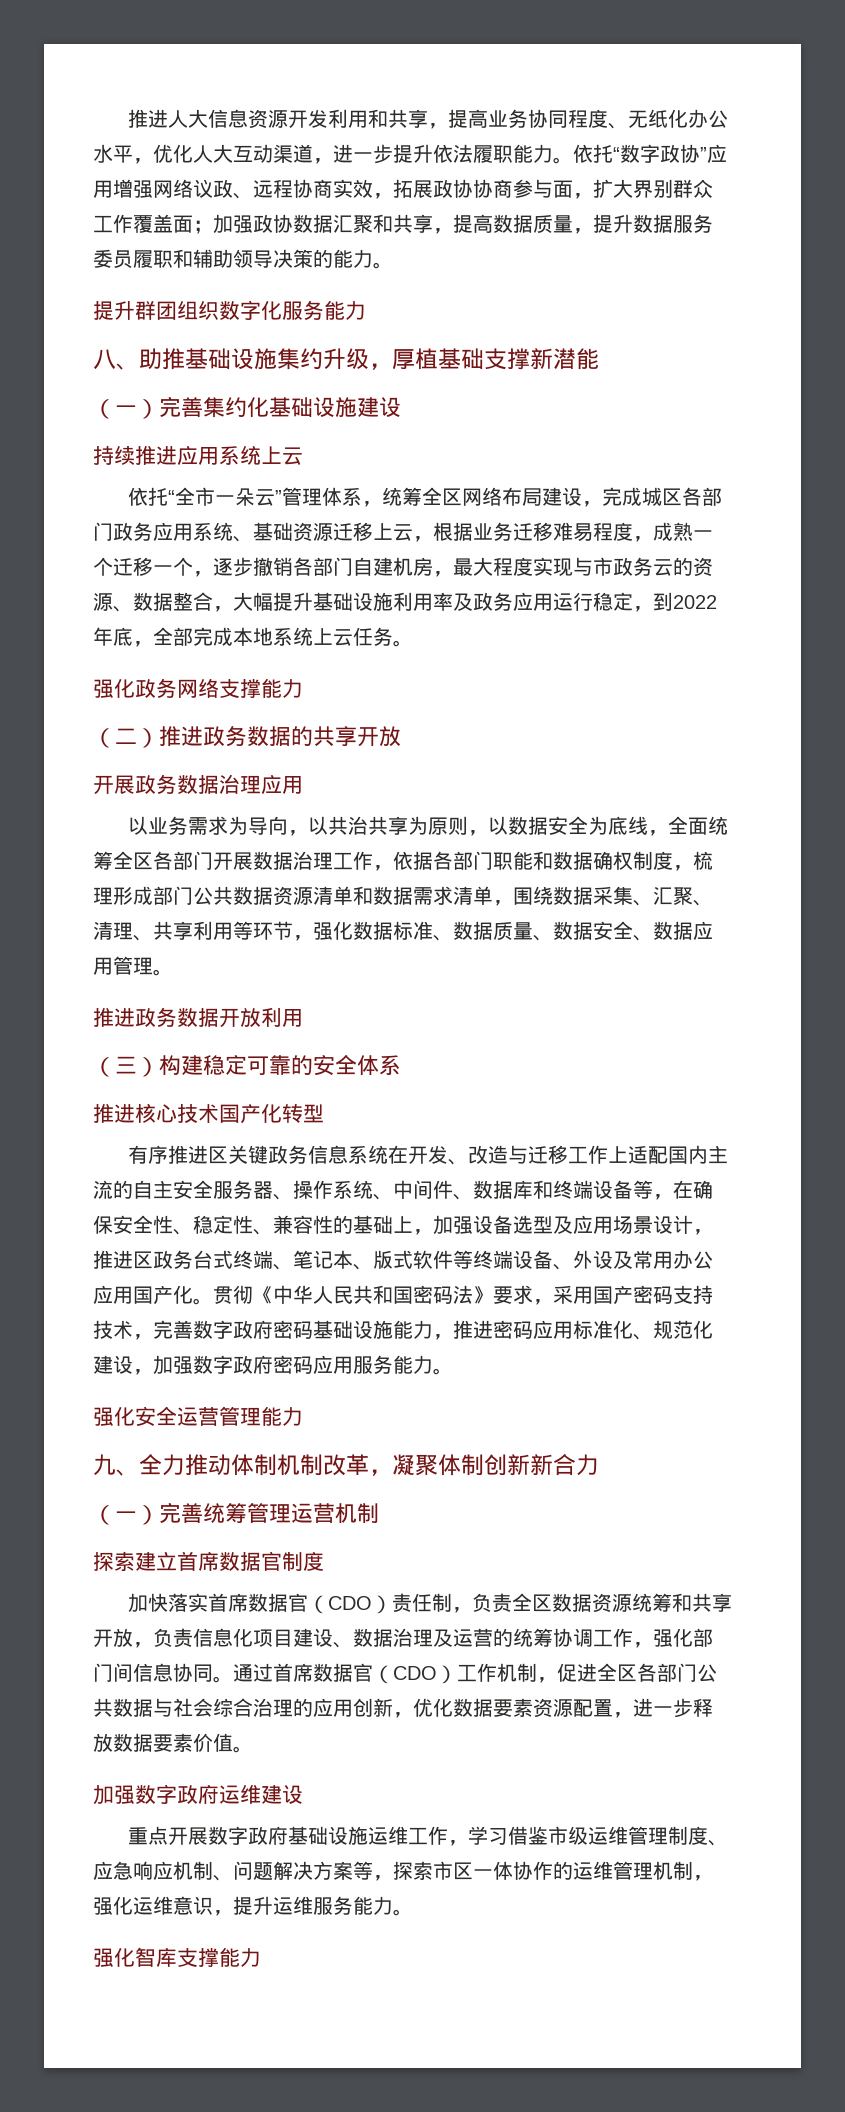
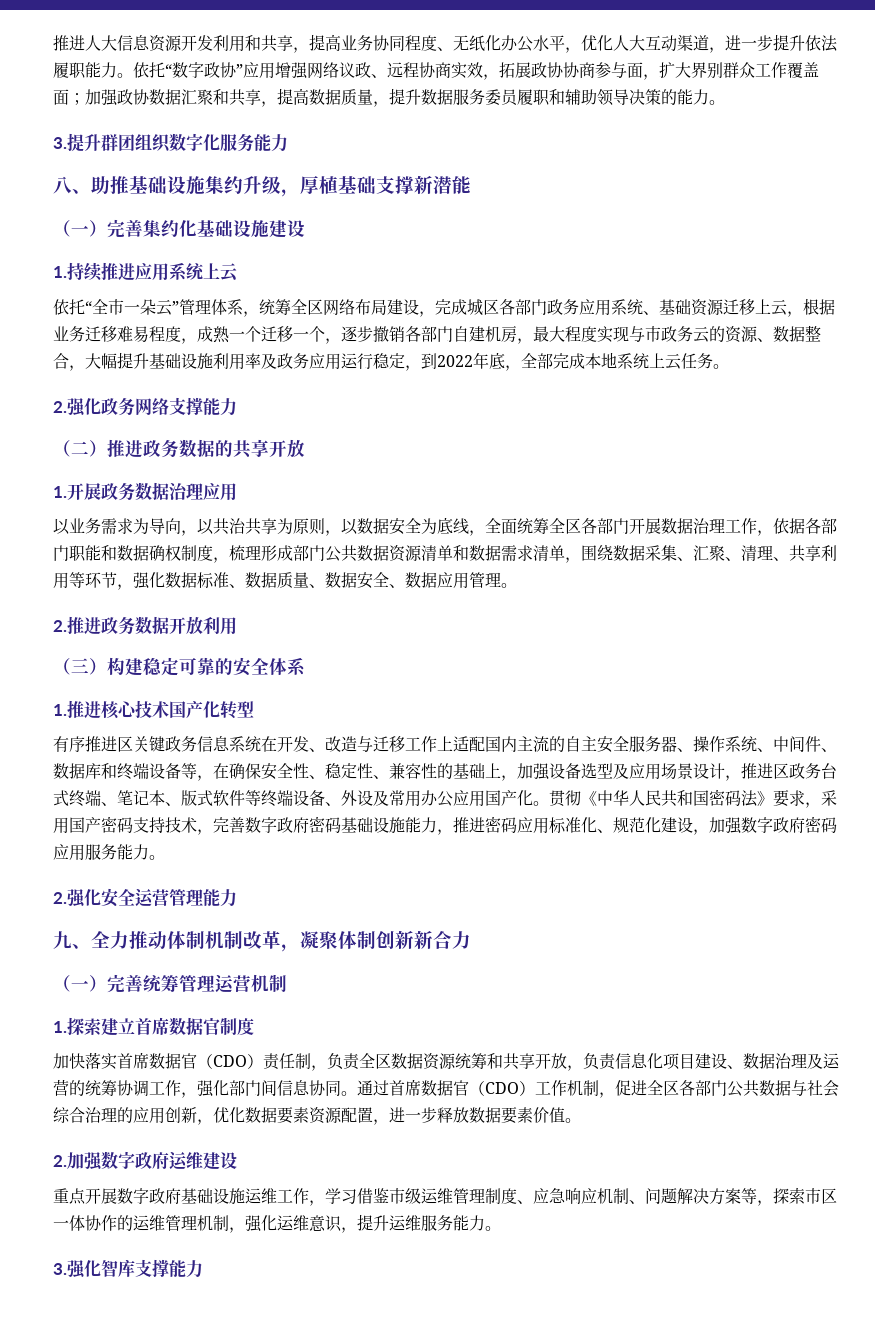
- 提升群团组织数字化服务能力
+ 3.提升群团组织数字化服务能力
- 持续推进应用系统上云
+ 1.持续推进应用系统上云
- 强化政务网络支撑能力
+ 2.强化政务网络支撑能力
- 开展政务数据治理应用
+ 1.开展政务数据治理应用
- 推进政务数据开放利用
+ 2.推进政务数据开放利用
- 推进核心技术国产化转型
+ 1.推进核心技术国产化转型
- 强化安全运营管理能力
+ 2.强化安全运营管理能力
- 探索建立首席数据官制度
+ 1.探索建立首席数据官制度
- 加强数字政府运维建设
+ 2.加强数字政府运维建设
- 强化智库支撑能力
+ 3.强化智库支撑能力

